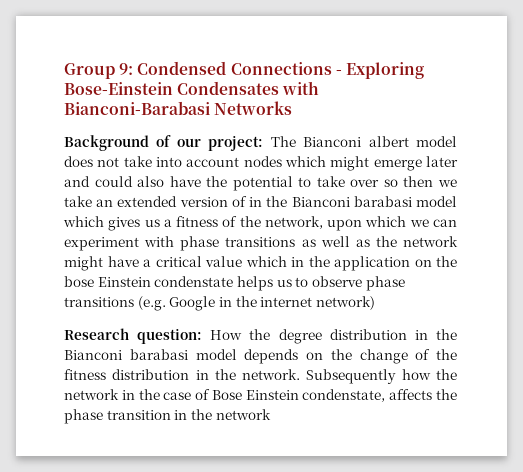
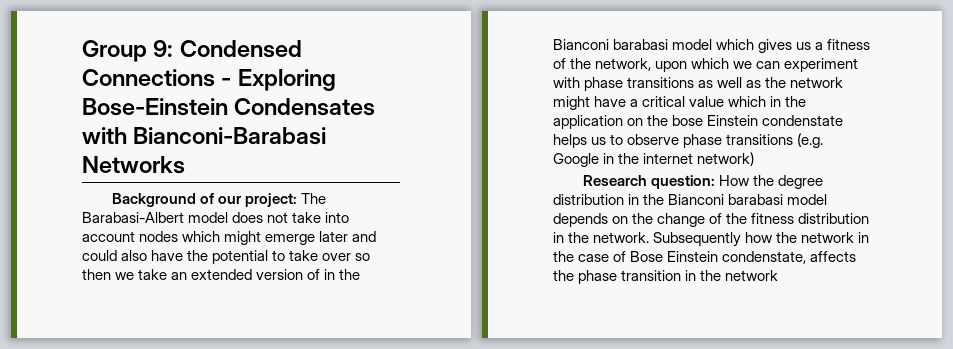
- The Bianconi albert model does not take into account nodes which might emerge later and could also have the potential to take over so then we take an extended version of in the Bianconi barabasi model which gives us a fitness of the network, upon which we can experiment with phase transitions as well as the network might have a critical value which in the application on the bose Einstein condenstate helps us to observe phase transitions (e.g. Google in the internet network)
+ The Barabasi-Albert model does not take into account nodes which might emerge later and could also have the potential to take over so then we take an extended version of in the Bianconi barabasi model which gives us a fitness of the network, upon which we can experiment with phase transitions as well as the network might have a critical value which in the application on the bose Einstein condenstate helps us to observe phase transitions (e.g. Google in the internet network)

